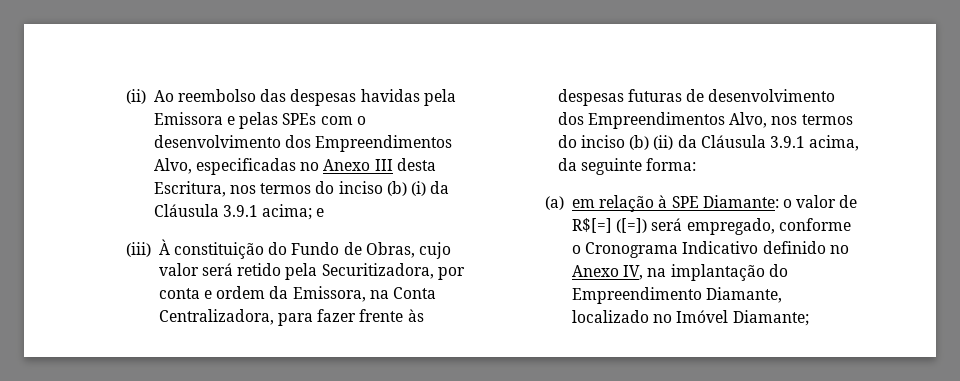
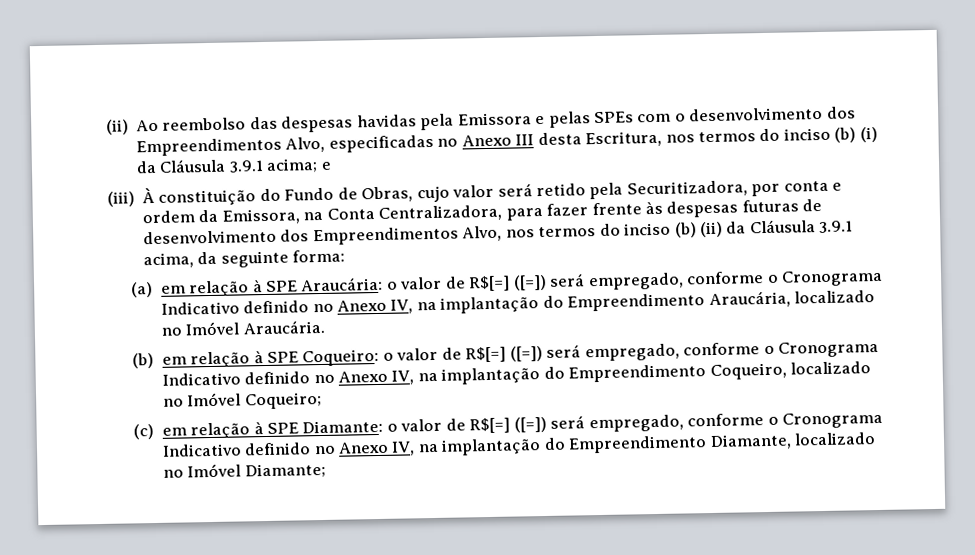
- (a) em relação à SPE Diamante: o valor de R$[=] ([=]) será empregado, conforme o Cronograma Indicativo definido no Anexo IV, na implantação do Empreendimento Diamante, localizado no Imóvel Diamante;
+ (a) em relação à SPE Araucária: o valor de R$[=] ([=]) será empregado, conforme o Cronograma Indicativo definido no Anexo IV, na implantação do Empreendimento Araucária, localizado no Imóvel Araucária.
+ (b) em relação à SPE Coqueiro: o valor de R$[=] ([=]) será empregado, conforme o Cronograma Indicativo definido no Anexo IV, na implantação do Empreendimento Coqueiro, localizado no Imóvel Coqueiro;
+ (c) em relação à SPE Diamante: o valor de R$[=] ([=]) será empregado, conforme o Cronograma Indicativo definido no Anexo IV, na implantação do Empreendimento Diamante, localizado no Imóvel Diamante;

